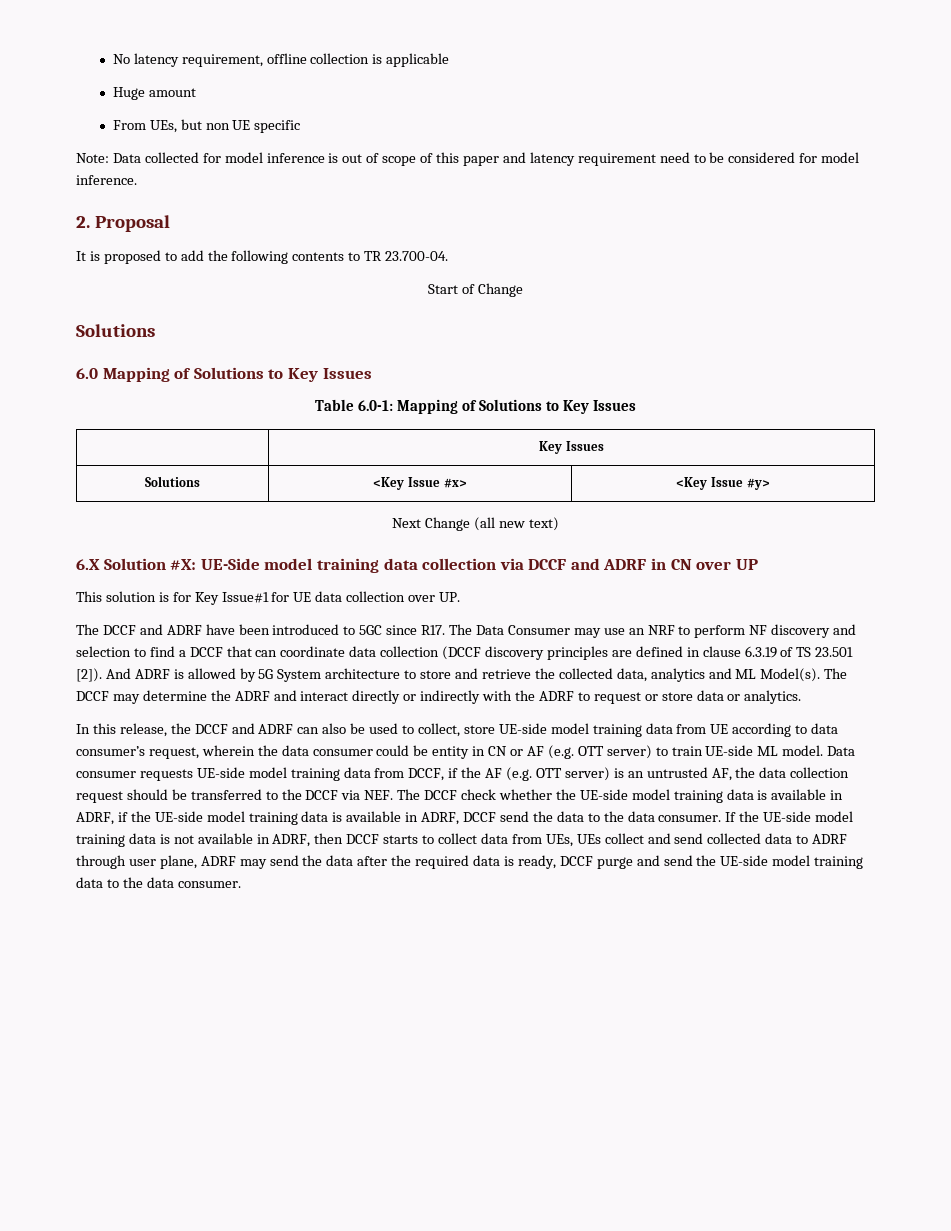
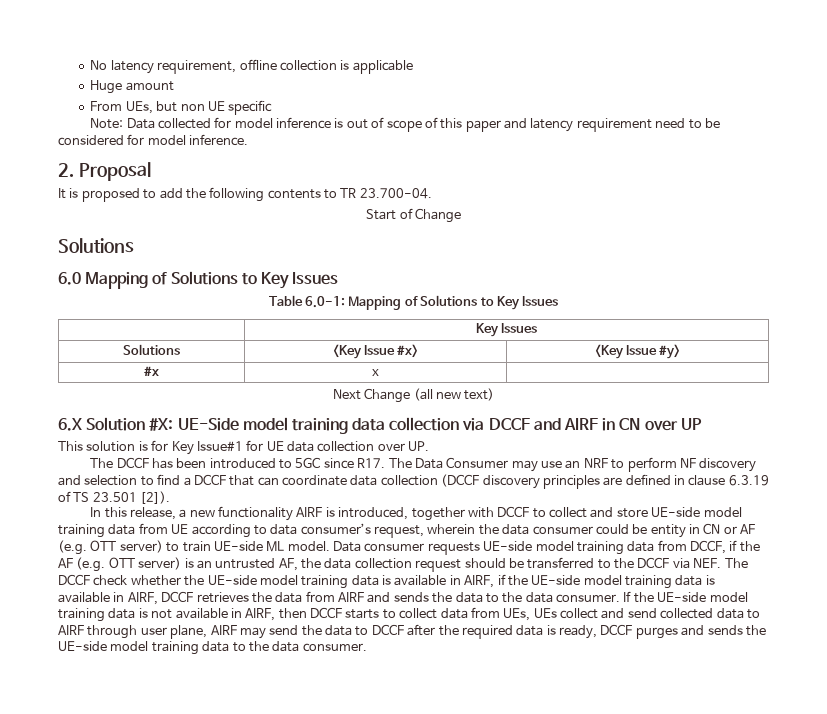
+ #x | x |
- 6.X Solution #X: UE-Side model training data collection via DCCF and ADRF in CN over UP
+ 6.X Solution #X: UE-Side model training data collection via DCCF and AIRF in CN over UP
- The DCCF and ADRF have been introduced to 5GC since R17. The Data Consumer may use an NRF to perform NF discovery and selection to find a DCCF that can coordinate data collection (DCCF discovery principles are defined in clause 6.3.19 of TS 23.501 [2]). And ADRF is allowed by 5G System architecture to store and retrieve the collected data, analytics and ML Model(s). The DCCF may determine the ADRF and interact directly or indirectly with the ADRF to request or store data or analytics.
- In this release, the DCCF and ADRF can also be used to collect, store UE-side model training data from UE according to data consumer’s request, wherein the data consumer could be entity in CN or AF (e.g. OTT server) to train UE-side ML model.
+ The DCCF has been introduced to 5GC since R17. The Data Consumer may use an NRF to perform NF discovery and selection to find a DCCF that can coordinate data collection (DCCF discovery principles are defined in clause 6.3.19 of TS 23.501 [2]).
+ In this release, a new functionality AIRF is introduced, together with DCCF to collect and store UE-side model training data from UE according to data consumer’s request, wherein the data consumer could be entity in CN or AF (e.g. OTT server) to train UE-side ML model.
- Data consumer requests UE-side model training data from DCCF, if the AF (e.g. OTT server) is an untrusted AF, the data collection request should be transferred to the DCCF via NEF. The DCCF check whether the UE-side model training data is available in ADRF, if the UE-side model training data is available in ADRF, DCCF send the data to the data consumer.
+ Data consumer requests UE-side model training data from DCCF, if the AF (e.g. OTT server) is an untrusted AF, the data collection request should be transferred to the DCCF via NEF. The DCCF check whether the UE-side model training data is available in AIRF, if the UE-side model training data is available in AIRF, DCCF retrieves the data from AIRF and sends the data to the data consumer.
- If the UE-side model training data is not available in ADRF, then DCCF starts to collect data from UEs, UEs collect and send collected data to ADRF through user plane, ADRF may send the data after the required data is ready, DCCF purge and send the UE-side model training data to the data consumer.
+ If the UE-side model training data is not available in AIRF, then DCCF starts to collect data from UEs, UEs collect and send collected data to AIRF through user plane, AIRF may send the data to DCCF after the required data is ready, DCCF purges and sends the UE-side model training data to the data consumer.

